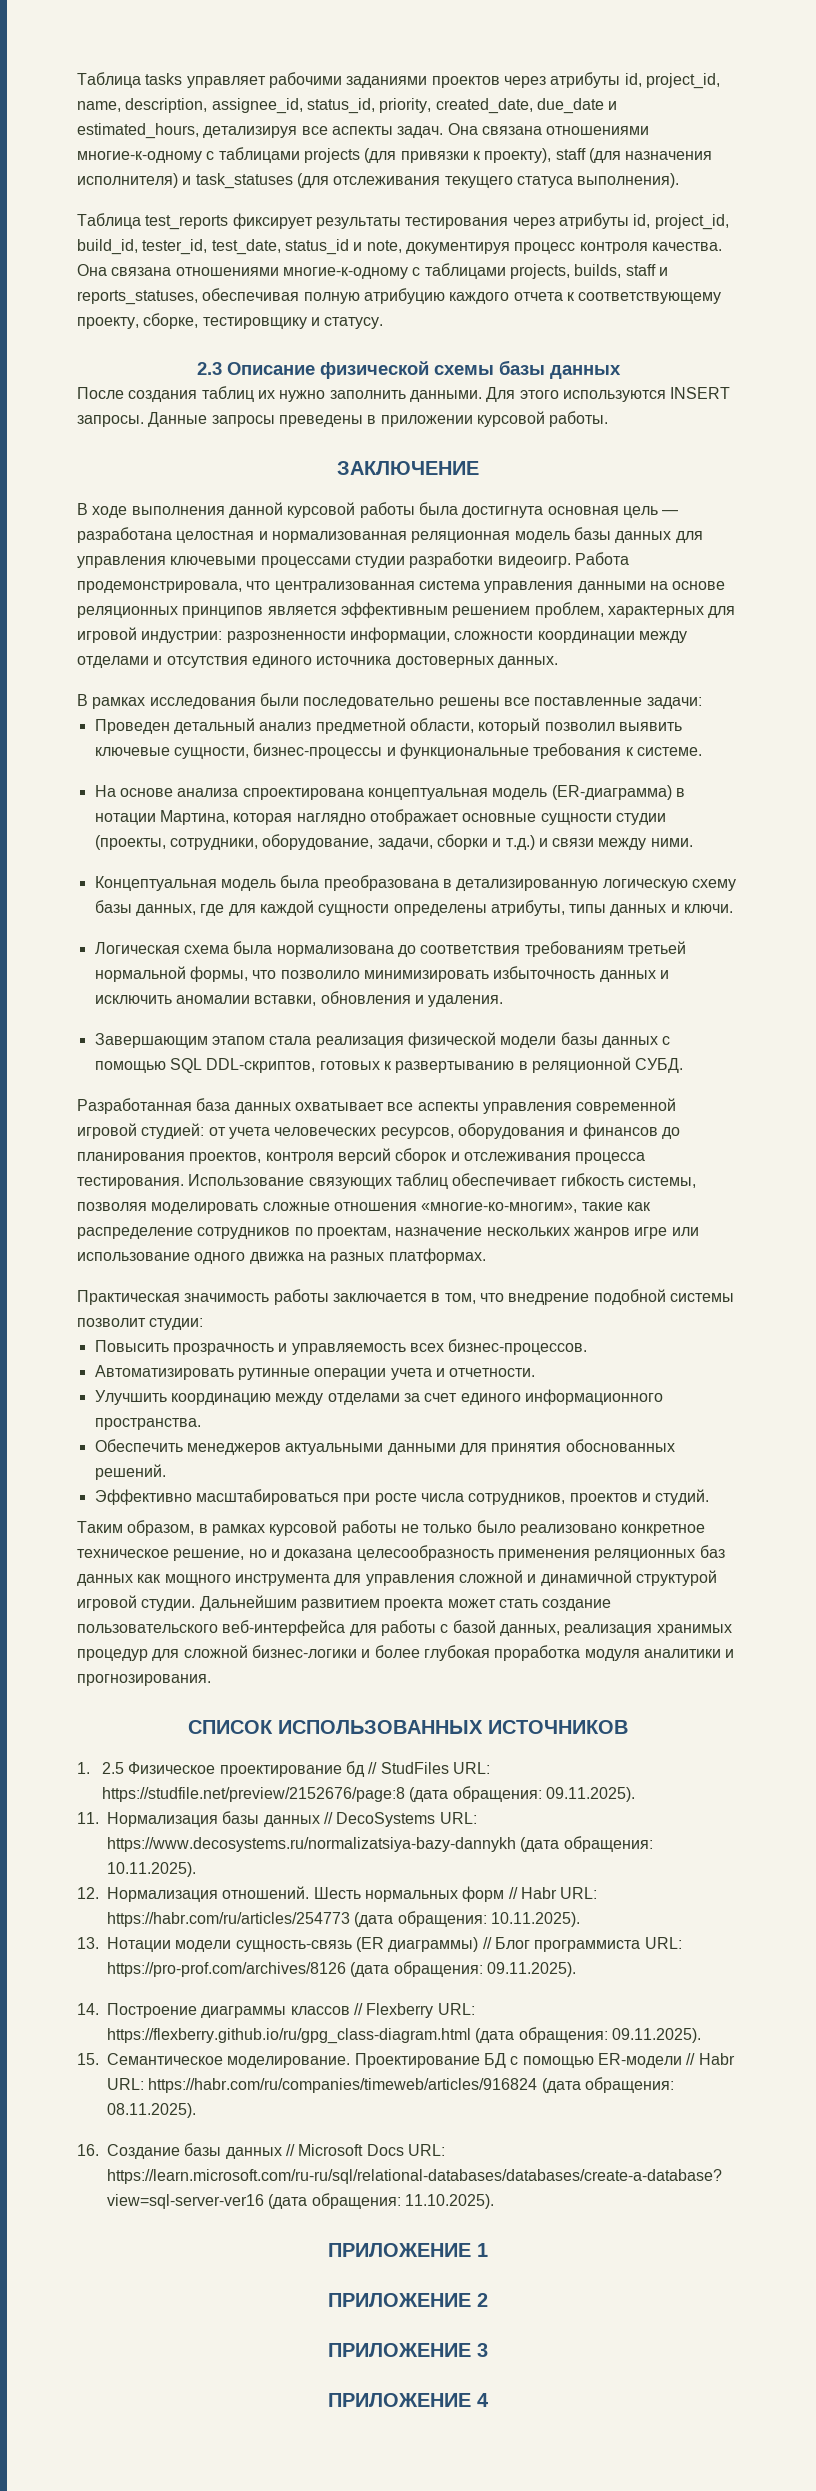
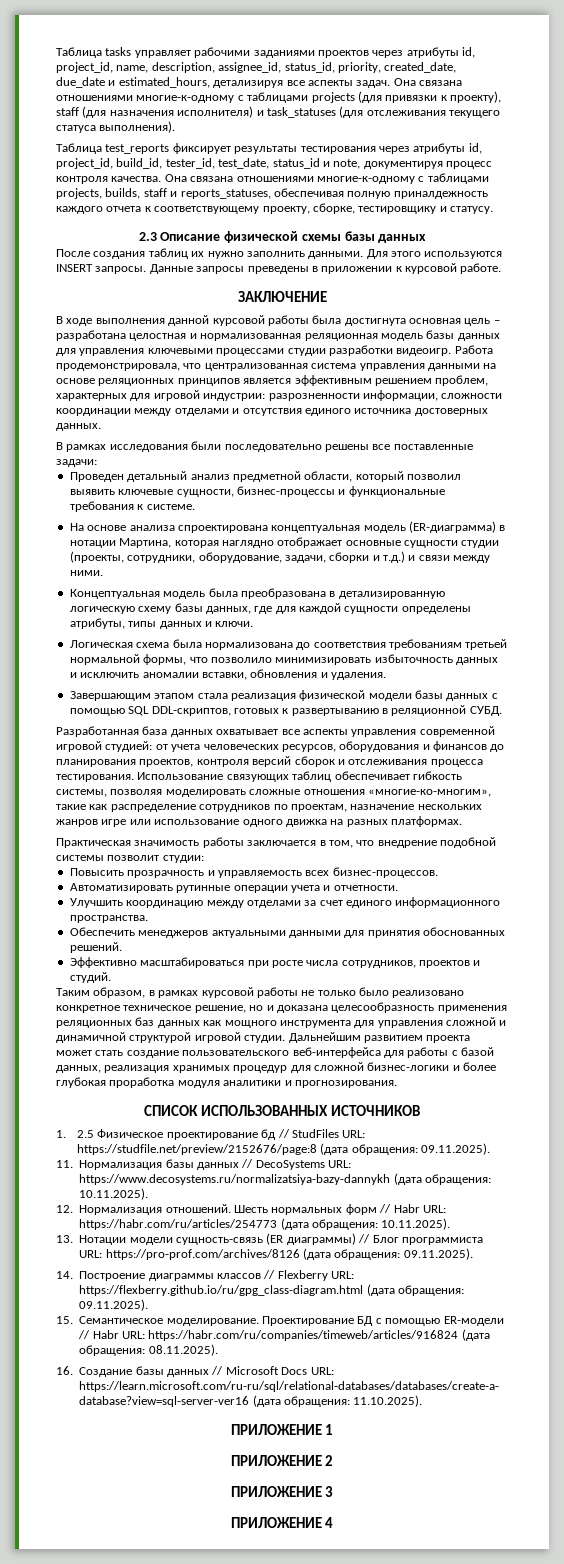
- Она связана отношениями многие-к-одному с таблицами projects, builds, staff и reports_statuses, обеспечивая полную атрибуцию каждого отчета к соответствующему проекту, сборке, тестировщику и статусу.
+ Она связана отношениями многие-к-одному с таблицами projects, builds, staff и reports_statuses, обеспечивая полную приналдежность каждого отчета к соответствующему проекту, сборке, тестировщику и статусу.
- Данные запросы преведены в приложении курсовой работы.
+ Данные запросы преведены в приложении к курсовой работе.
- В ходе выполнения данной курсовой работы была достигнута основная цель — разработана целостная и нормализованная реляционная модель базы данных для управления ключевыми процессами студии разработки видеоигр.
+ В ходе выполнения данной курсовой работы была достигнута основная цель – разработана целостная и нормализованная реляционная модель базы данных для управления ключевыми процессами студии разработки видеоигр.

